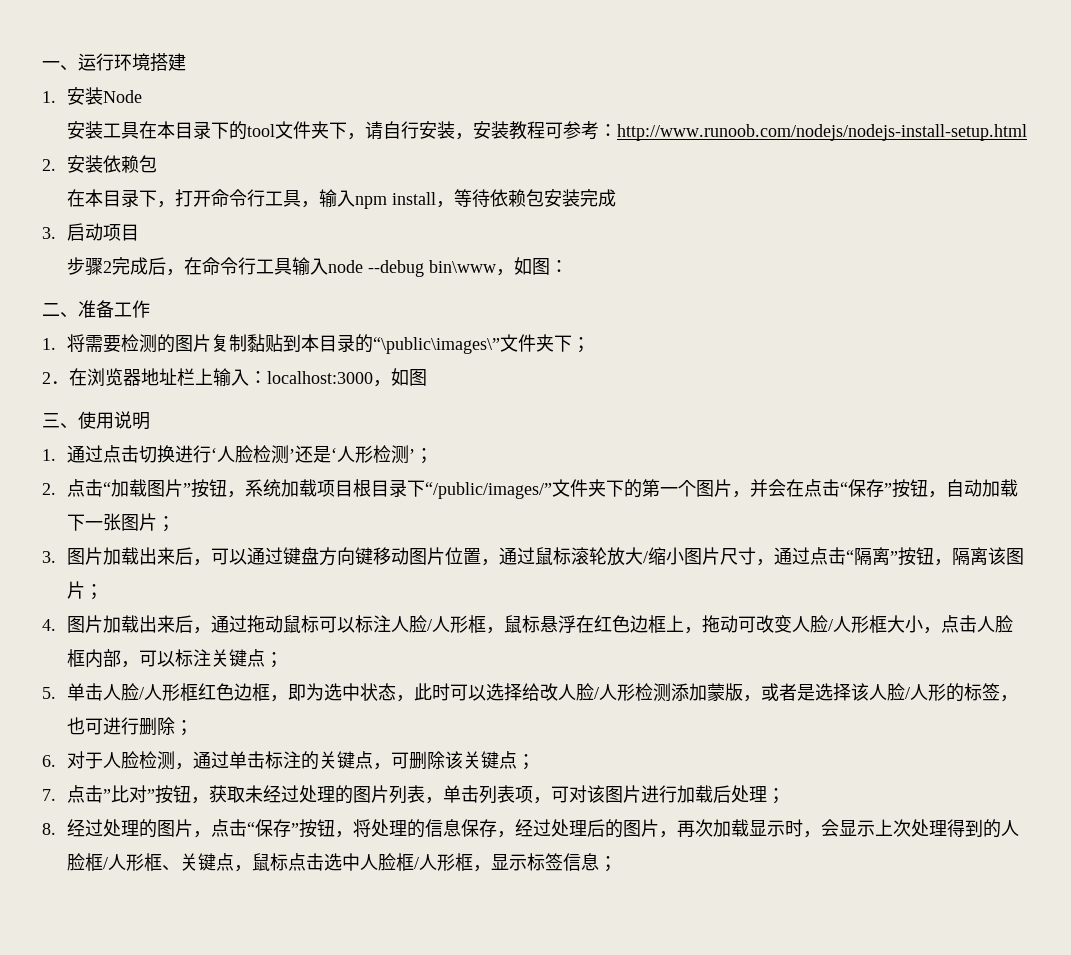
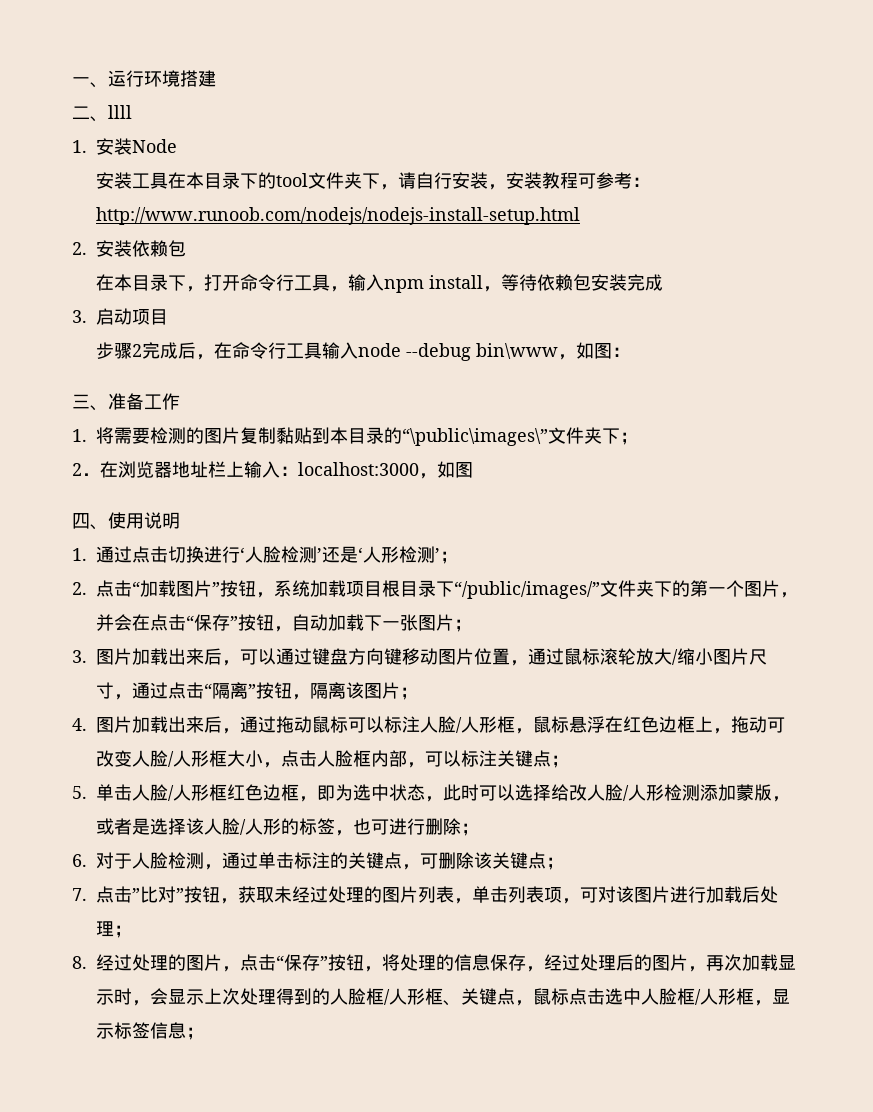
+ 二、llll
- 二、准备工作
+ 三、准备工作
- 三、使用说明
+ 四、使用说明

